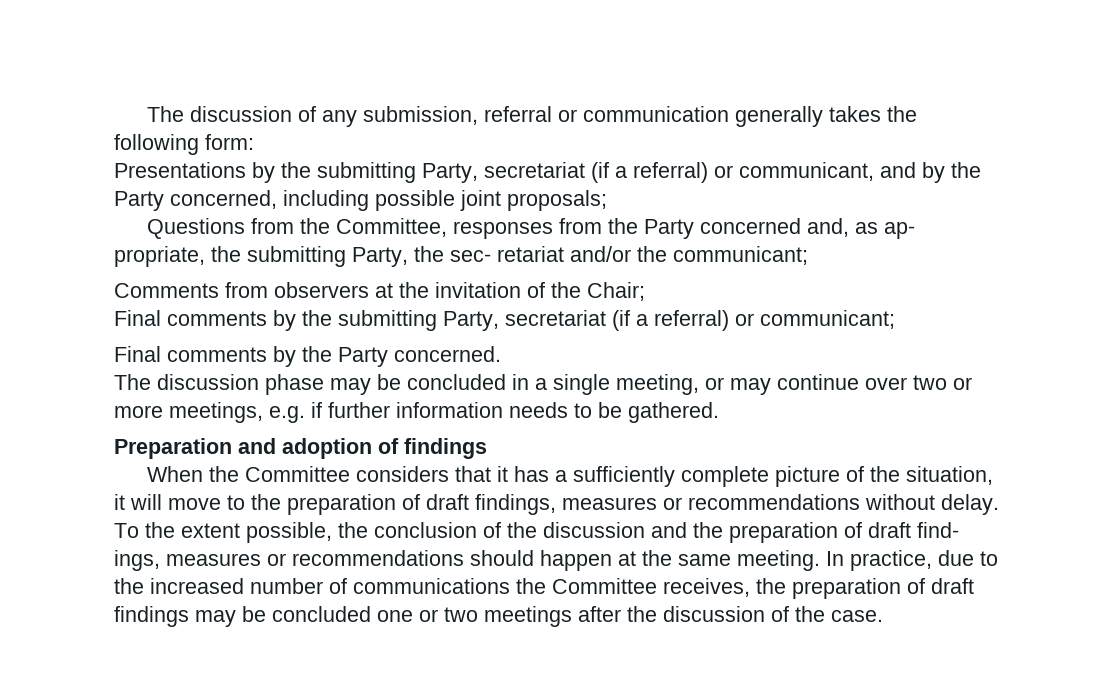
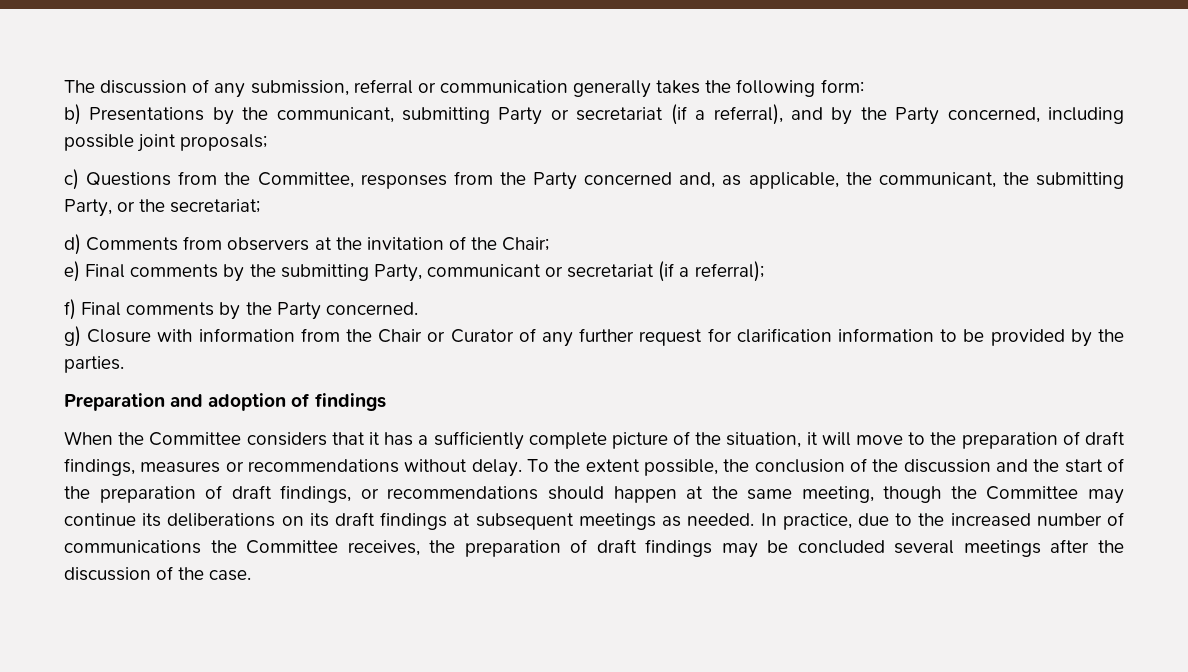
- Presentations by the submitting Party, secretariat (if a referral) or communicant, and by the Party concerned, including possible joint proposals;
+ b) Presentations by the communicant, submitting Party or secretariat (if a referral), and by the Party concerned, including possible joint proposals;
- Questions from the Committee, responses from the Party concerned and, as ap- propriate, the submitting Party, the sec- retariat and/or the communicant;
- Comments from observers at the invitation of the Chair;
+ c) Questions from the Committee, responses from the Party concerned and, as applicable, the communicant, the submitting Party, or the secretariat;
+ d) Comments from observers at the invitation of the Chair;
- Final comments by the submitting Party, secretariat (if a referral) or communicant;
- Final comments by the Party concerned.
+ e) Final comments by the submitting Party, communicant or secretariat (if a referral);
+ f) Final comments by the Party concerned.
- The discussion phase may be concluded in a single meeting, or may continue over two or more meetings, e.g. if further information needs to be gathered.
+ g) Closure with information from the Chair or Curator of any further request for clarification information to be provided by the parties.
- To the extent possible, the conclusion of the discussion and the preparation of draft find- ings, measures or recommendations should happen at the same meeting.
+ To the extent possible, the conclusion of the discussion and the start of the preparation of draft findings, or recommendations should happen at the same meeting, though the Committee may continue its deliberations on its draft findings at subsequent meetings as needed.
- In practice, due to the increased number of communications the Committee receives, the preparation of draft findings may be concluded one or two meetings after the discussion of the case.
+ In practice, due to the increased number of communications the Committee receives, the preparation of draft findings may be concluded several meetings after the discussion of the case.

